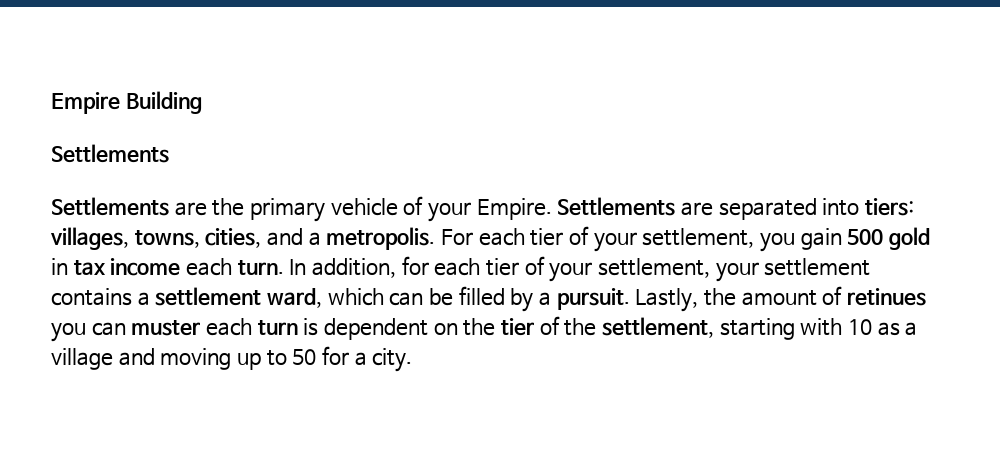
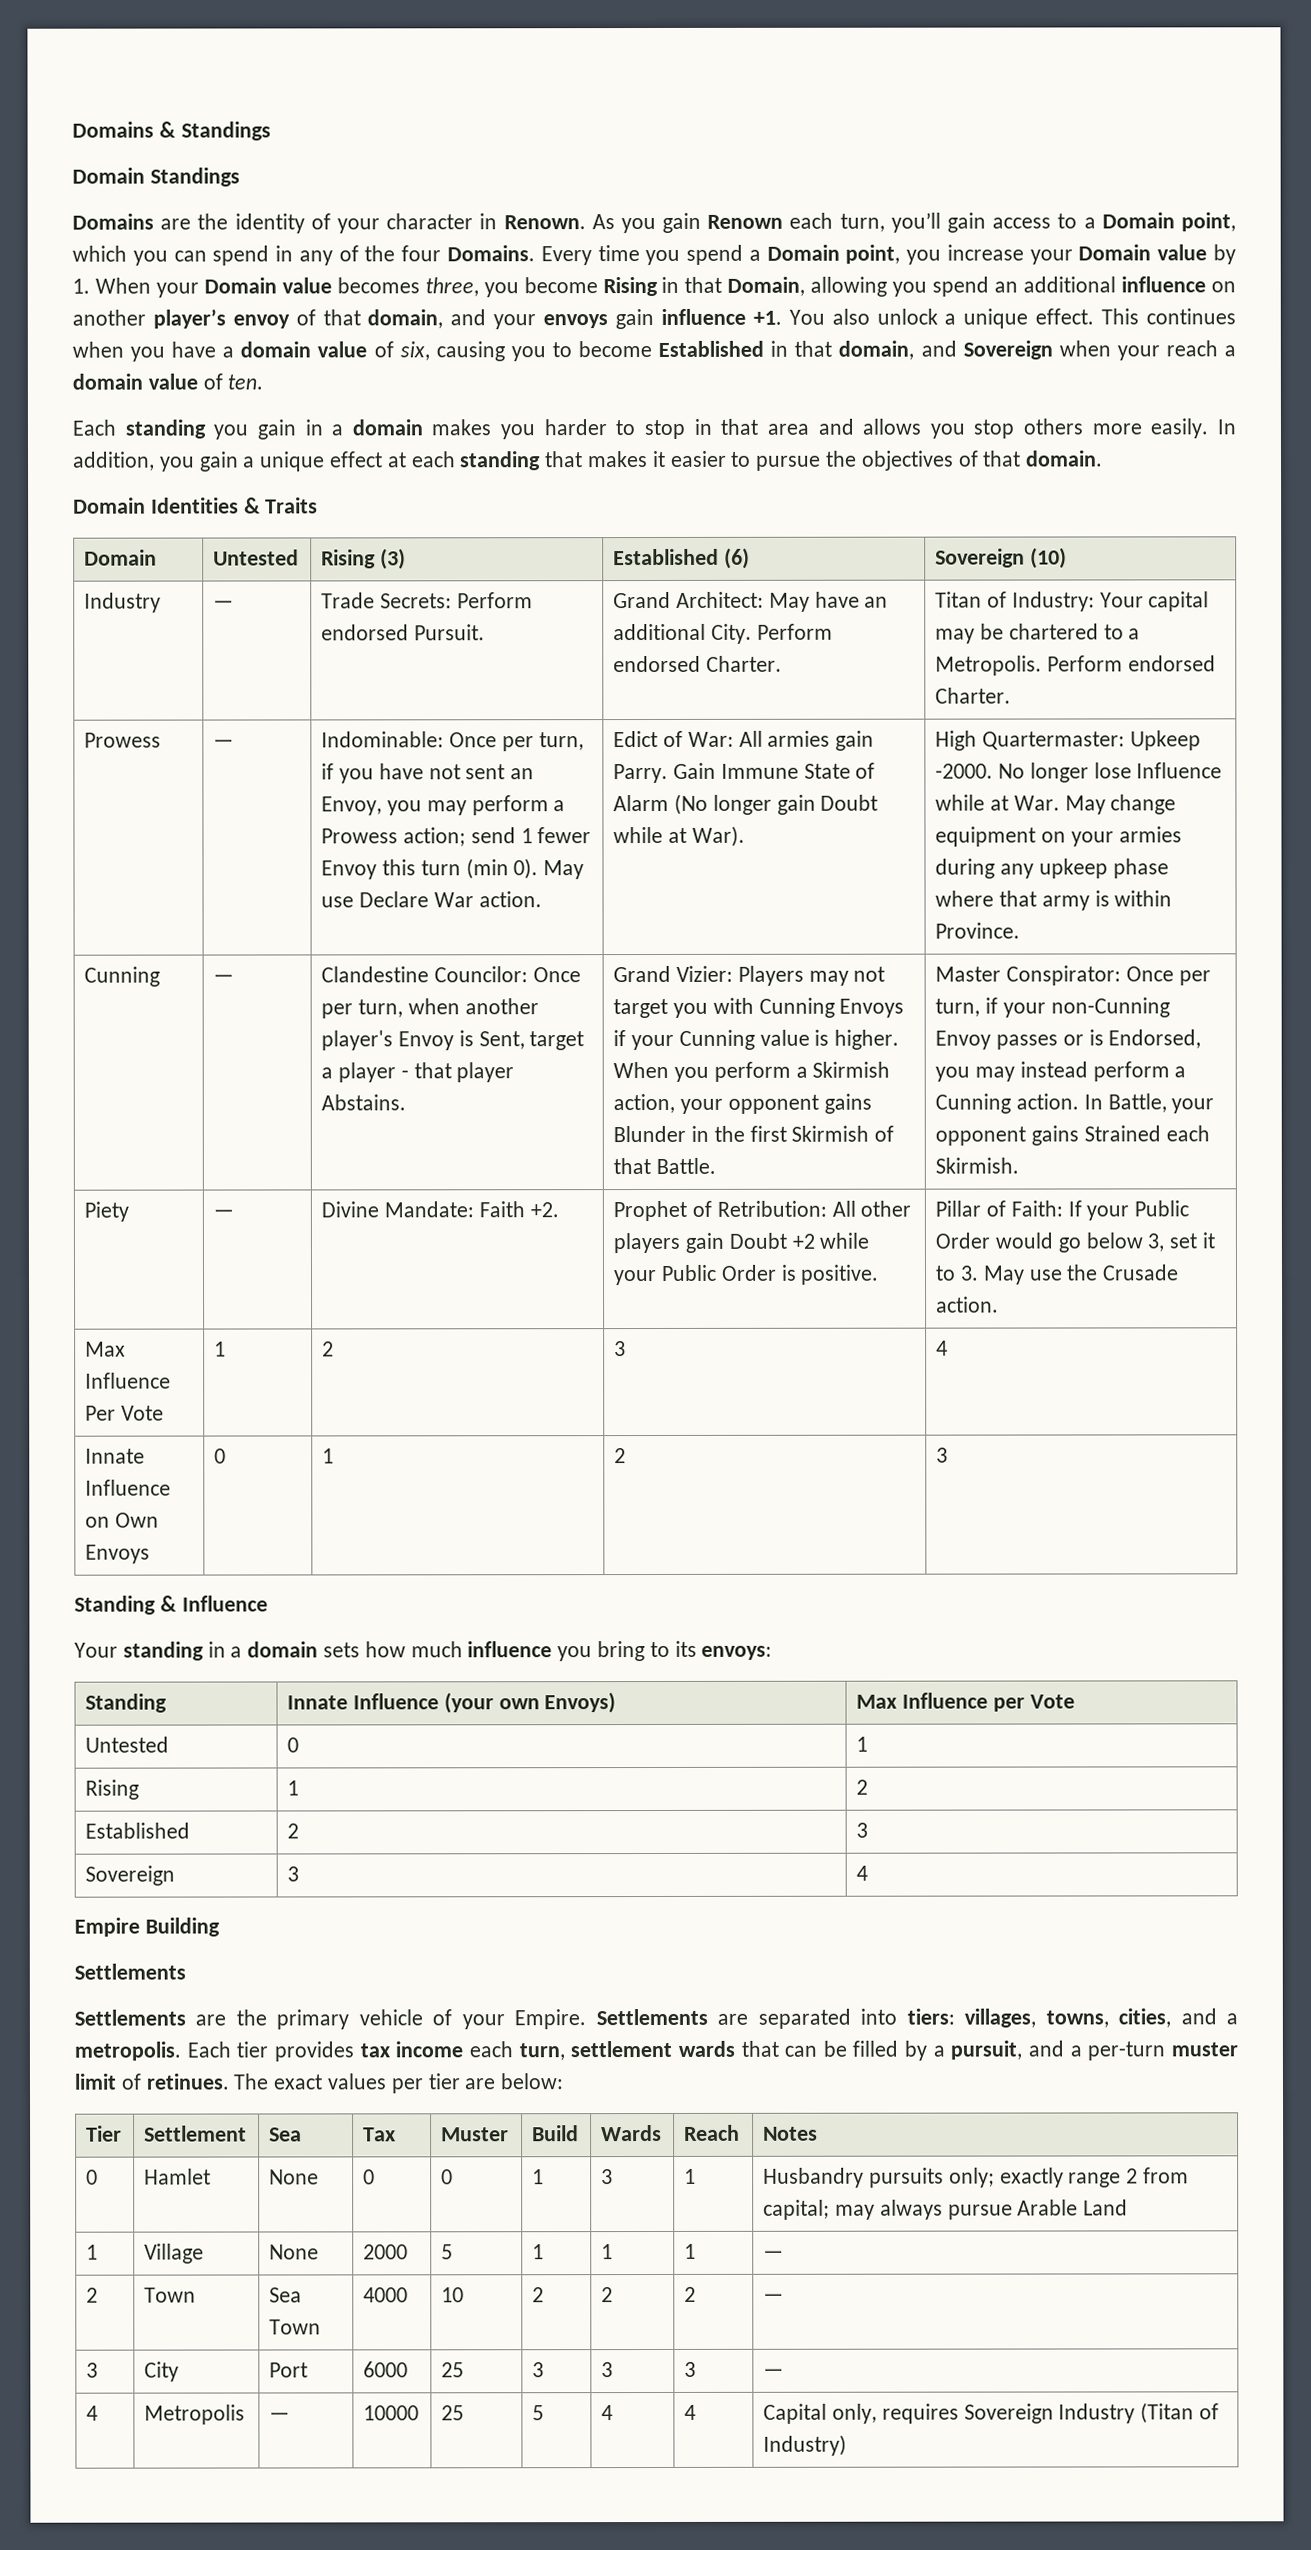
+ Domains & Standings
+ Domain Standings
+ Domains are the identity of your character in Renown. As you gain Renown each turn, you’ll gain access to a Domain point, which you can spend in any of the four Domains. Every time you spend a Domain point, you increase your Domain value by 1. When your Domain value becomes three, you become Rising in that Domain, allowing you spend an additional influence on another player’s envoy of that domain, and your envoys gain influence +1. You also unlock a unique effect. This continues when you have a domain value of six, causing you to become Established in that domain, and Sovereign when your reach a domain value of ten.
+ Each standing you gain in a domain makes you harder to stop in that area and allows you stop others more easily. In addition, you gain a unique effect at each standing that makes it easier to pursue the objectives of that domain.
+ Domain Identities & Traits
+ Domain | Untested | Rising (3) | Established (6) | Sovereign (10)
+ Industry | — | Trade Secrets: Perform endorsed Pursuit. | Grand Architect: May have an additional City. Perform endorsed Charter. | Titan of Industry: Your capital may be chartered to a Metropolis. Perform endorsed Charter.
+ Prowess | — | Indominable: Once per turn, if you have not sent an Envoy, you may perform a Prowess action; send 1 fewer Envoy this turn (min 0). May use Declare War action. | Edict of War: All armies gain Parry. Gain Immune State of Alarm (No longer gain Doubt while at War). | High Quartermaster: Upkeep -2000. No longer lose Influence while at War. May change equipment on your armies during any upkeep phase where that army is within Province.
+ Cunning | — | Clandestine Councilor: Once per turn, when another player's Envoy is Sent, target a player - that player Abstains. | Grand Vizier: Players may not target you with Cunning Envoys if your Cunning value is higher. When you perform a Skirmish action, your opponent gains Blunder in the first Skirmish of that Battle. | Master Conspirator: Once per turn, if your non-Cunning Envoy passes or is Endorsed, you may instead perform a Cunning action. In Battle, your opponent gains Strained each Skirmish.
+ Piety | — | Divine Mandate: Faith +2. | Prophet of Retribution: All other players gain Doubt +2 while your Public Order is positive. | Pillar of Faith: If your Public Order would go below 3, set it to 3. May use the Crusade action.
+ Max Influence Per Vote | 1 | 2 | 3 | 4
+ Innate Influence on Own Envoys | 0 | 1 | 2 | 3
+ Standing & Influence
+ Your standing in a domain sets how much influence you bring to its envoys:
+ Standing | Innate Influence (your own Envoys) | Max Influence per Vote
+ Untested | 0 | 1
+ Rising | 1 | 2
+ Established | 2 | 3
+ Sovereign | 3 | 4
- For each tier of your settlement, you gain 500 gold in tax income each turn. In addition, for each tier of your settlement, your settlement contains a settlement ward, which can be filled by a pursuit. Lastly, the amount of retinues you can muster each turn is dependent on the tier of the settlement, starting with 10 as a village and moving up to 50 for a city.
+ Each tier provides tax income each turn, settlement wards that can be filled by a pursuit, and a per-turn muster limit of retinues. The exact values per tier are below:
+ Tier | Settlement | Sea | Tax | Muster | Build | Wards | Reach | Notes
+ 0 | Hamlet | None | 0 | 0 | 1 | 3 | 1 | Husbandry pursuits only; exactly range 2 from capital; may always pursue Arable Land
+ 1 | Village | None | 2000 | 5 | 1 | 1 | 1 | —
+ 2 | Town | Sea Town | 4000 | 10 | 2 | 2 | 2 | —
+ 3 | City | Port | 6000 | 25 | 3 | 3 | 3 | —
+ 4 | Metropolis | — | 10000 | 25 | 5 | 4 | 4 | Capital only, requires Sovereign Industry (Titan of Industry)

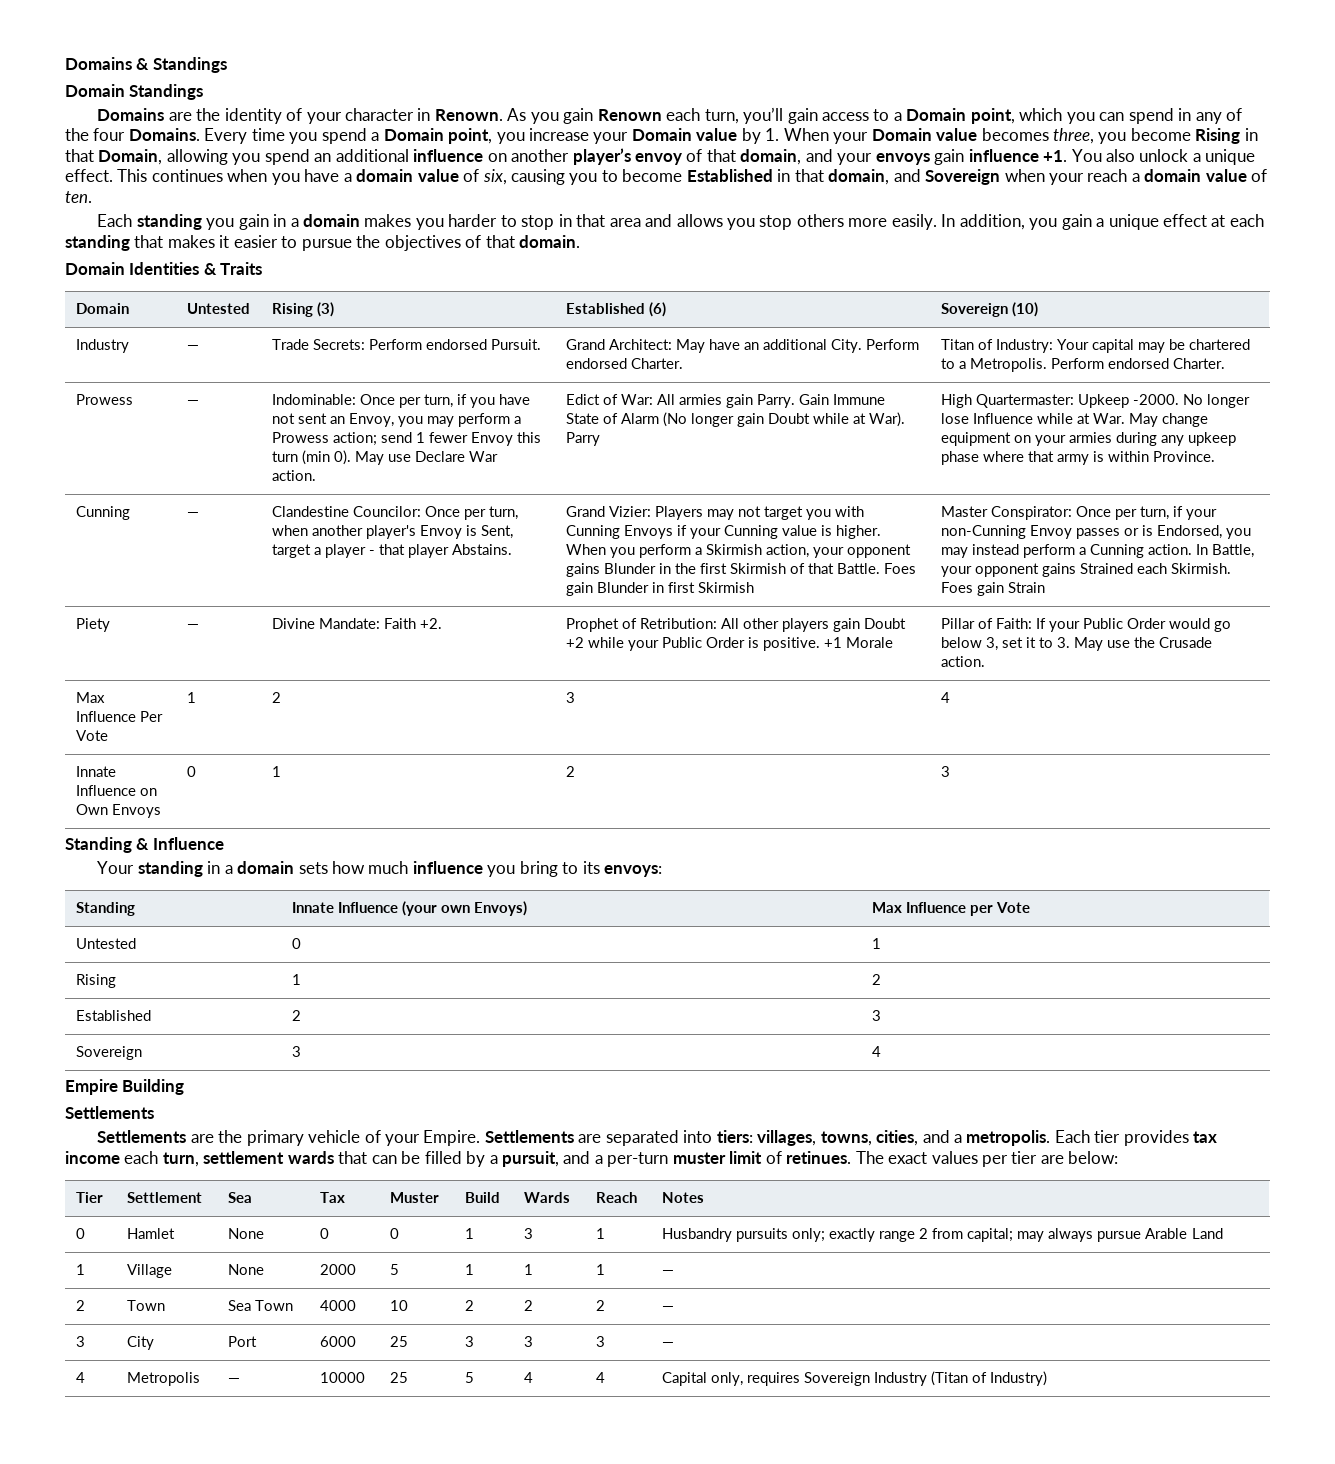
+ Parry
+ Foes gain Blunder in first Skirmish
+ Foes gain Strain
+ +1 Morale

